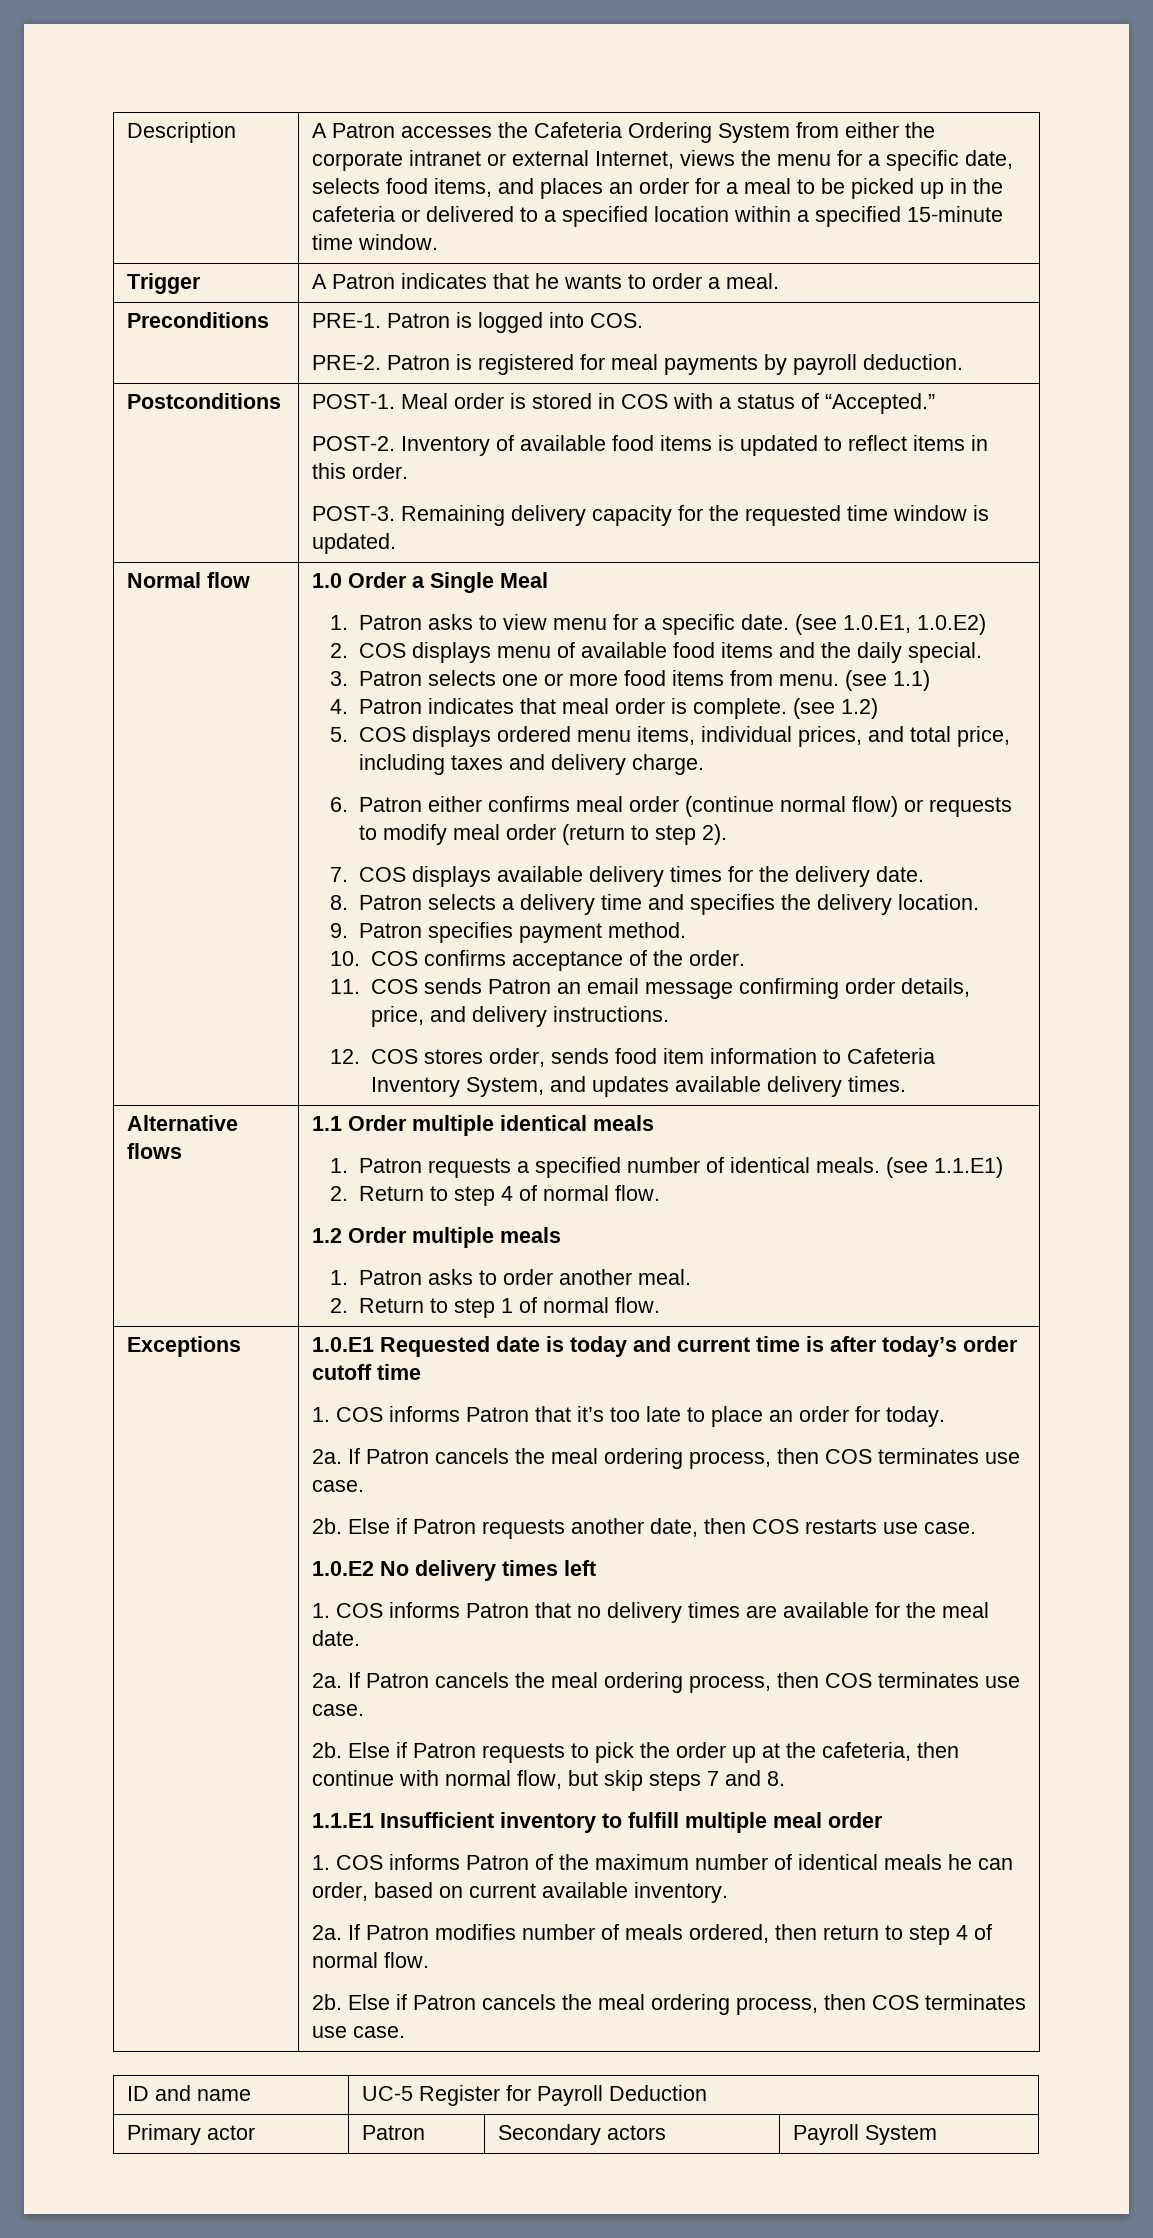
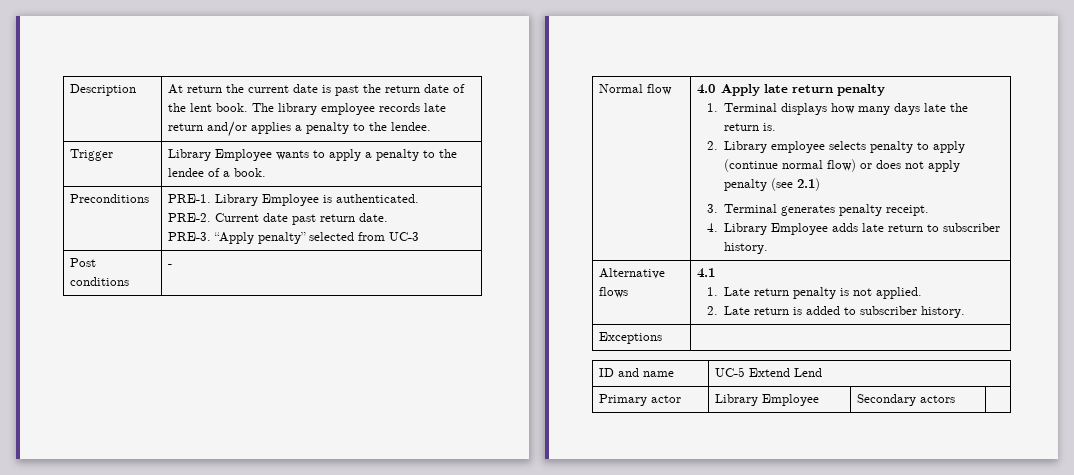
- A Patron accesses the Cafeteria Ordering System from either the corporate intranet or external Internet, views the menu for a specific date, selects food items, and places an order for a meal to be picked up in the cafeteria or delivered to a specified location within a specified 15-minute time window.
- Trigger | A Patron indicates that he wants to order a meal.
- Preconditions | PRE-1. Patron is logged into COS.
- PRE-2. Patron is registered for meal payments by payroll deduction.
- Postconditions | POST-1. Meal order is stored in COS with a status of “Accepted.”
- POST-2. Inventory of available food items is updated to reflect items in this order.
- POST-3. Remaining delivery capacity for the requested time window is updated.
- Normal flow | 1.0 Order a Single Meal
- 1. Patron asks to view menu for a specific date. (see 1.0.E1, 1.0.E2)
- 2. COS displays menu of available food items and the daily special.
- 3. Patron selects one or more food items from menu. (see 1.1)
- 4. Patron indicates that meal order is complete. (see 1.2)
- 5. COS displays ordered menu items, individual prices, and total price, including taxes and delivery charge.
- 6. Patron either confirms meal order (continue normal flow) or requests to modify meal order (return to step 2).
- 7. COS displays available delivery times for the delivery date.
- 8. Patron selects a delivery time and specifies the delivery location.
- 9. Patron specifies payment method.
- 10. COS confirms acceptance of the order.
- 11. COS sends Patron an email message confirming order details, price, and delivery instructions.
- 12. COS stores order, sends food item information to Cafeteria Inventory System, and updates available delivery times.
- Alternative flows | 1.1 Order multiple identical meals
- 1. Patron requests a specified number of identical meals. (see 1.1.E1)
- 2. Return to step 4 of normal flow.
- 1.2 Order multiple meals
- 1. Patron asks to order another meal.
- 2. Return to step 1 of normal flow.
- Exceptions | 1.0.E1 Requested date is today and current time is after today’s order cutoff time
- 1. COS informs Patron that it’s too late to place an order for today.
- 2a. If Patron cancels the meal ordering process, then COS terminates use case.
- 2b. Else if Patron requests another date, then COS restarts use case.
- 1.0.E2 No delivery times left
- 1. COS informs Patron that no delivery times are available for the meal date.
- 2a. If Patron cancels the meal ordering process, then COS terminates use case.
- 2b. Else if Patron requests to pick the order up at the cafeteria, then continue with normal flow, but skip steps 7 and 8.
- 1.1.E1 Insufficient inventory to fulfill multiple meal order
- 1. COS informs Patron of the maximum number of identical meals he can order, based on current available inventory.
- 2a. If Patron modifies number of meals ordered, then return to step 4 of normal flow.
- 2b. Else if Patron cancels the meal ordering process, then COS terminates use case.
+ At return the current date is past the return date of the lent book. The library employee records late return and/or applies a penalty to the lendee.
+ Trigger | Library Employee wants to apply a penalty to the lendee of a book.
+ Preconditions | PRE-1. Library Employee is authenticated.
+ PRE-2. Current date past return date.
+ PRE-3. “Apply penalty” selected from UC-3
+ Post conditions | -
+ Normal flow | 4.0 Apply late return penalty
+ 1. Terminal displays how many days late the return is.
+ 2. Library employee selects penalty to apply (continue normal flow) or does not apply penalty (see 2.1)
+ 3. Terminal generates penalty receipt.
+ 4. Library Employee adds late return to subscriber history.
+ Alternative flows | 4.1
+ 1. Late return penalty is not applied.
+ 2. Late return is added to subscriber history.
+ Exceptions |
- ID and name | UC-5 Register for Payroll Deduction
+ ID and name | UC-5 Extend Lend
- Primary actor | Patron | Secondary actors | Payroll System
+ Primary actor | Library Employee | Secondary actors |

